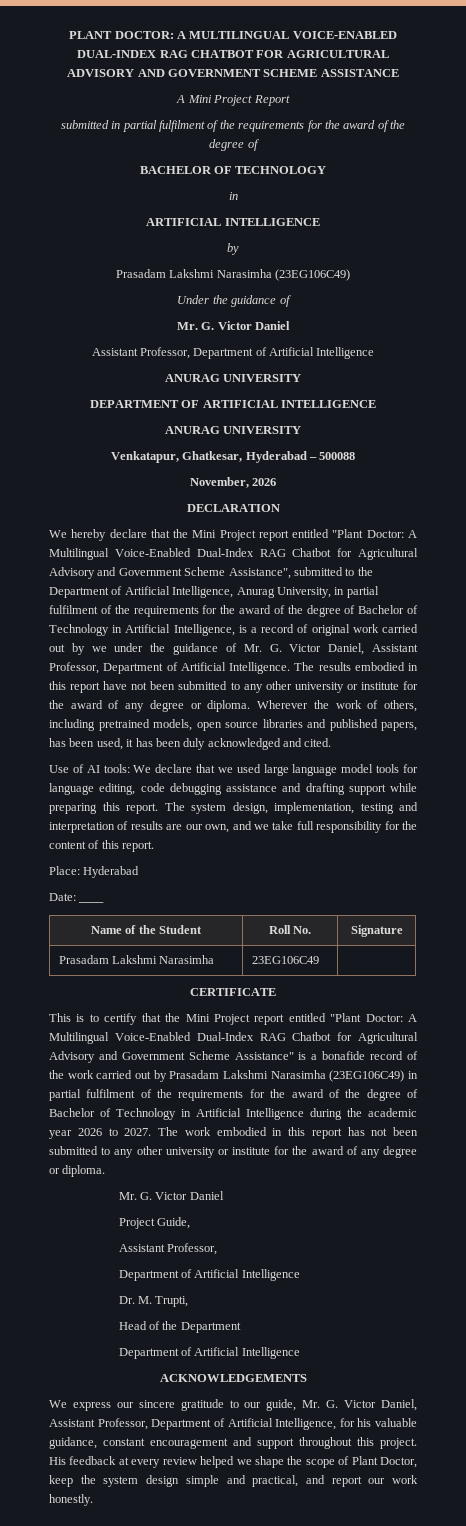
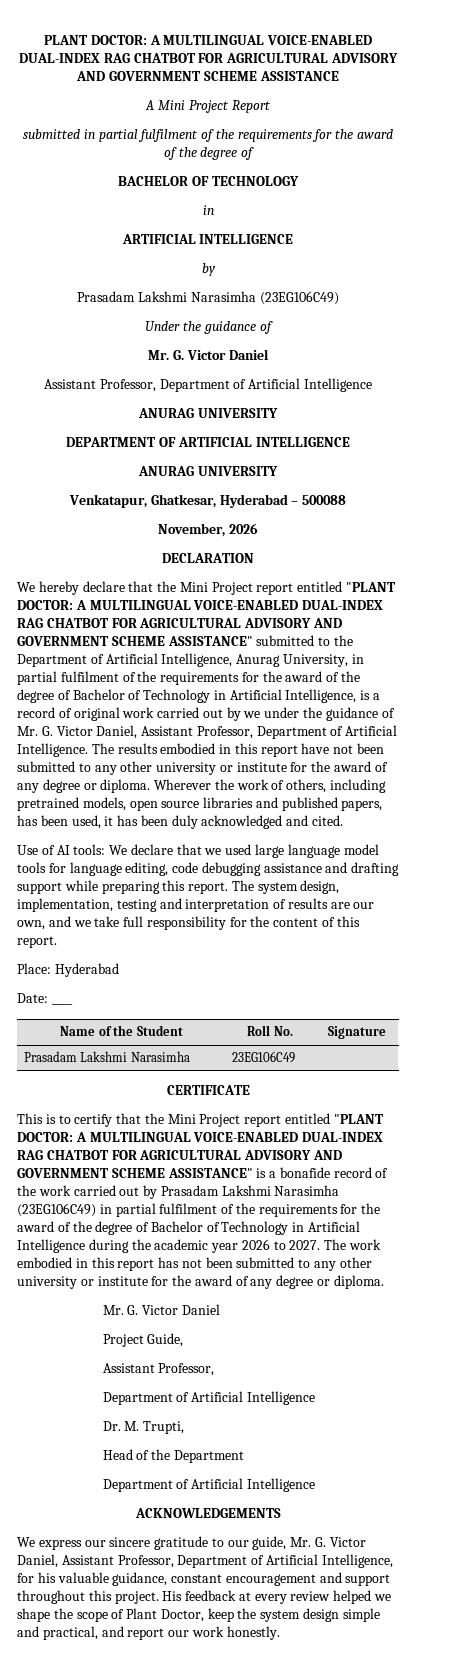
- We hereby declare that the Mini Project report entitled "Plant Doctor: A Multilingual Voice-Enabled Dual-Index RAG Chatbot for Agricultural Advisory and Government Scheme Assistance", submitted to the Department of Artificial Intelligence, Anurag University, in partial fulfilment of the requirements for the award of the degree of Bachelor of Technology in Artificial Intelligence, is a record of original work carried out by we under the guidance of Mr. G. Victor Daniel, Assistant Professor, Department of Artificial Intelligence.
+ We hereby declare that the Mini Project report entitled "PLANT DOCTOR: A MULTILINGUAL VOICE-ENABLED DUAL-INDEX RAG CHATBOT FOR AGRICULTURAL ADVISORY AND GOVERNMENT SCHEME ASSISTANCE" submitted to the Department of Artificial Intelligence, Anurag University, in partial fulfilment of the requirements for the award of the degree of Bachelor of Technology in Artificial Intelligence, is a record of original work carried out by we under the guidance of Mr. G. Victor Daniel, Assistant Professor, Department of Artificial Intelligence.
- This is to certify that the Mini Project report entitled "Plant Doctor: A Multilingual Voice-Enabled Dual-Index RAG Chatbot for Agricultural Advisory and Government Scheme Assistance" is a bonafide record of the work carried out by Prasadam Lakshmi Narasimha (23EG106C49) in partial fulfilment of the requirements for the award of the degree of Bachelor of Technology in Artificial Intelligence during the academic year 2026 to 2027.
+ This is to certify that the Mini Project report entitled "PLANT DOCTOR: A MULTILINGUAL VOICE-ENABLED DUAL-INDEX RAG CHATBOT FOR AGRICULTURAL ADVISORY AND GOVERNMENT SCHEME ASSISTANCE" is a bonafide record of the work carried out by Prasadam Lakshmi Narasimha (23EG106C49) in partial fulfilment of the requirements for the award of the degree of Bachelor of Technology in Artificial Intelligence during the academic year 2026 to 2027.

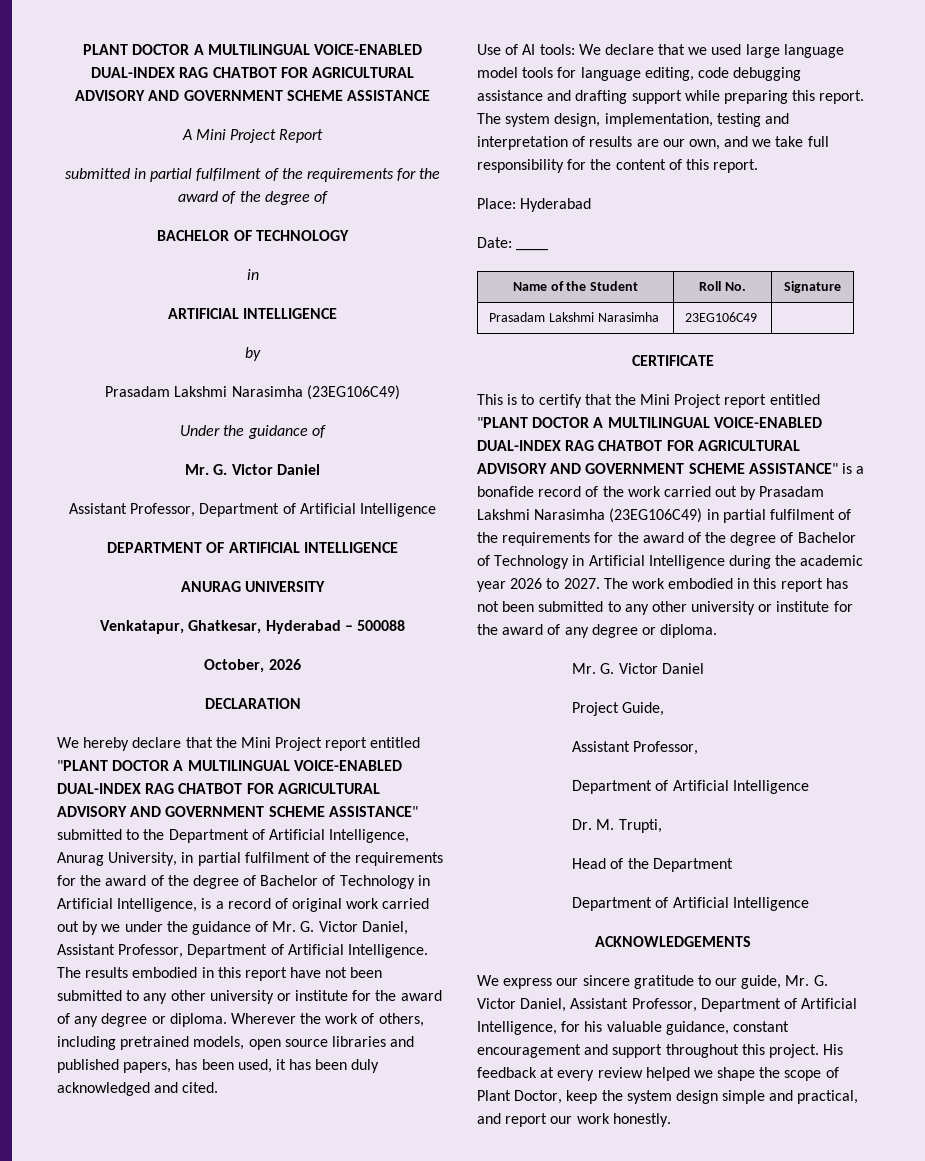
- PLANT DOCTOR: A MULTILINGUAL VOICE-ENABLED DUAL-INDEX RAG CHATBOT FOR AGRICULTURAL ADVISORY AND GOVERNMENT SCHEME ASSISTANCE
+ PLANT DOCTOR A MULTILINGUAL VOICE-ENABLED DUAL-INDEX RAG CHATBOT FOR AGRICULTURAL ADVISORY AND GOVERNMENT SCHEME ASSISTANCE
  Assistant Professor, Department of Artificial Intelligence
- ANURAG UNIVERSITY
- November, 2026
+ October, 2026
- We hereby declare that the Mini Project report entitled "PLANT DOCTOR: A MULTILINGUAL VOICE-ENABLED DUAL-INDEX RAG CHATBOT FOR AGRICULTURAL ADVISORY AND GOVERNMENT SCHEME ASSISTANCE" submitted to the Department of Artificial Intelligence, Anurag University, in partial fulfilment of the requirements for the award of the degree of Bachelor of Technology in Artificial Intelligence, is a record of original work carried out by we under the guidance of Mr. G. Victor Daniel, Assistant Professor, Department of Artificial Intelligence.
+ We hereby declare that the Mini Project report entitled "PLANT DOCTOR A MULTILINGUAL VOICE-ENABLED DUAL-INDEX RAG CHATBOT FOR AGRICULTURAL ADVISORY AND GOVERNMENT SCHEME ASSISTANCE" submitted to the Department of Artificial Intelligence, Anurag University, in partial fulfilment of the requirements for the award of the degree of Bachelor of Technology in Artificial Intelligence, is a record of original work carried out by we under the guidance of Mr. G. Victor Daniel, Assistant Professor, Department of Artificial Intelligence.
- This is to certify that the Mini Project report entitled "PLANT DOCTOR: A MULTILINGUAL VOICE-ENABLED DUAL-INDEX RAG CHATBOT FOR AGRICULTURAL ADVISORY AND GOVERNMENT SCHEME ASSISTANCE" is a bonafide record of the work carried out by Prasadam Lakshmi Narasimha (23EG106C49) in partial fulfilment of the requirements for the award of the degree of Bachelor of Technology in Artificial Intelligence during the academic year 2026 to 2027.
+ This is to certify that the Mini Project report entitled "PLANT DOCTOR A MULTILINGUAL VOICE-ENABLED DUAL-INDEX RAG CHATBOT FOR AGRICULTURAL ADVISORY AND GOVERNMENT SCHEME ASSISTANCE" is a bonafide record of the work carried out by Prasadam Lakshmi Narasimha (23EG106C49) in partial fulfilment of the requirements for the award of the degree of Bachelor of Technology in Artificial Intelligence during the academic year 2026 to 2027.

